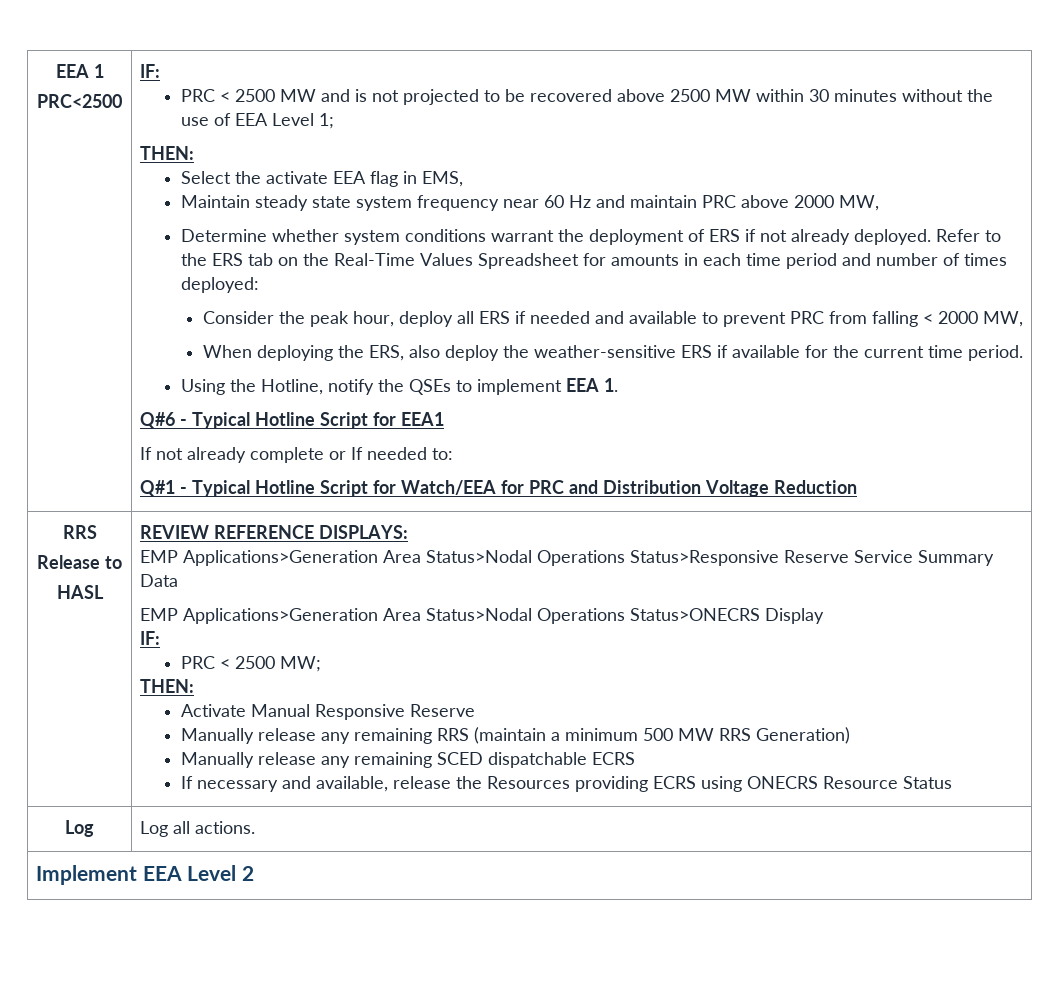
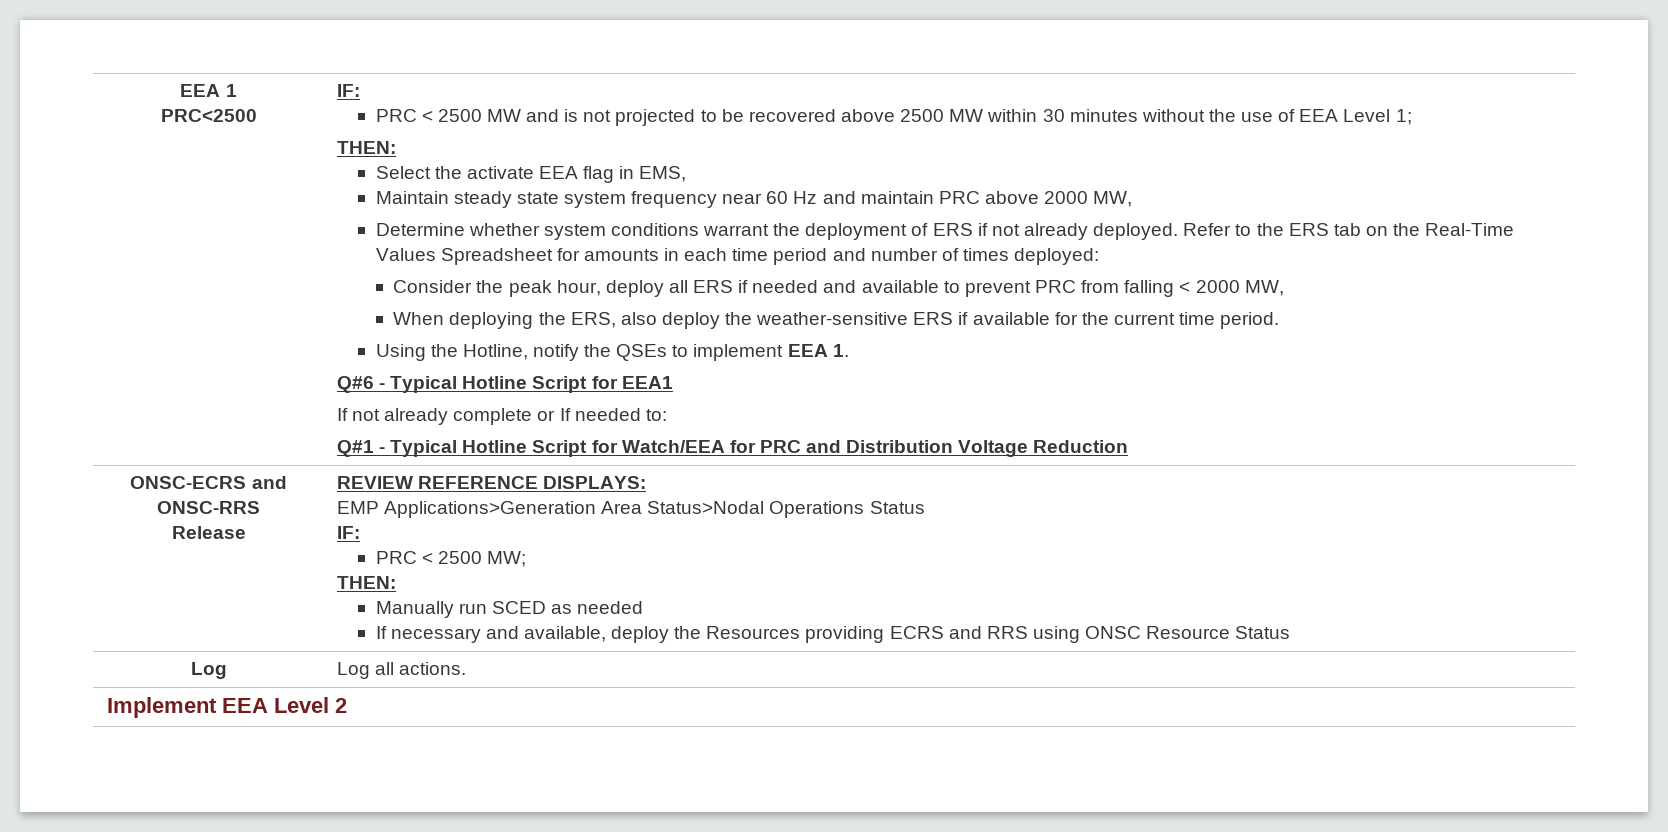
  Q#1 - Typical Hotline Script for Watch/EEA for PRC and Distribution Voltage Reduction
- RRS
+ ONSC-ECRS and ONSC-RRS
- Release to
- HASL
+ Release
- EMP Applications>Generation Area Status>Nodal Operations Status>Responsive Reserve Service Summary Data
- EMP Applications>Generation Area Status>Nodal Operations Status>ONECRS Display
+ EMP Applications>Generation Area Status>Nodal Operations Status
- Activate Manual Responsive Reserve
- Manually release any remaining RRS (maintain a minimum 500 MW RRS Generation)
- Manually release any remaining SCED dispatchable ECRS
+ Manually run SCED as needed
- If necessary and available, release the Resources providing ECRS using ONECRS Resource Status
+ If necessary and available, deploy the Resources providing ECRS and RRS using ONSC Resource Status

